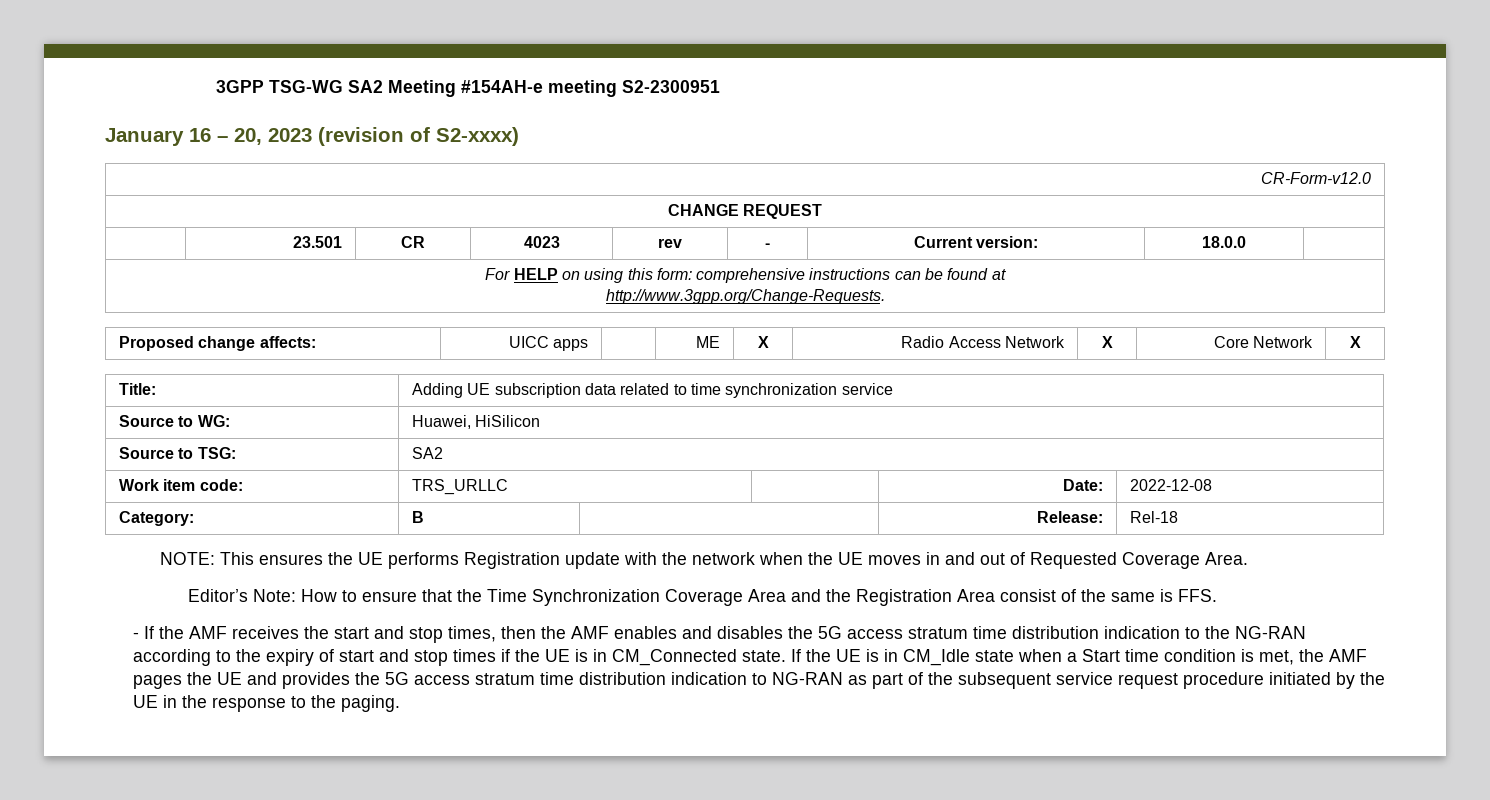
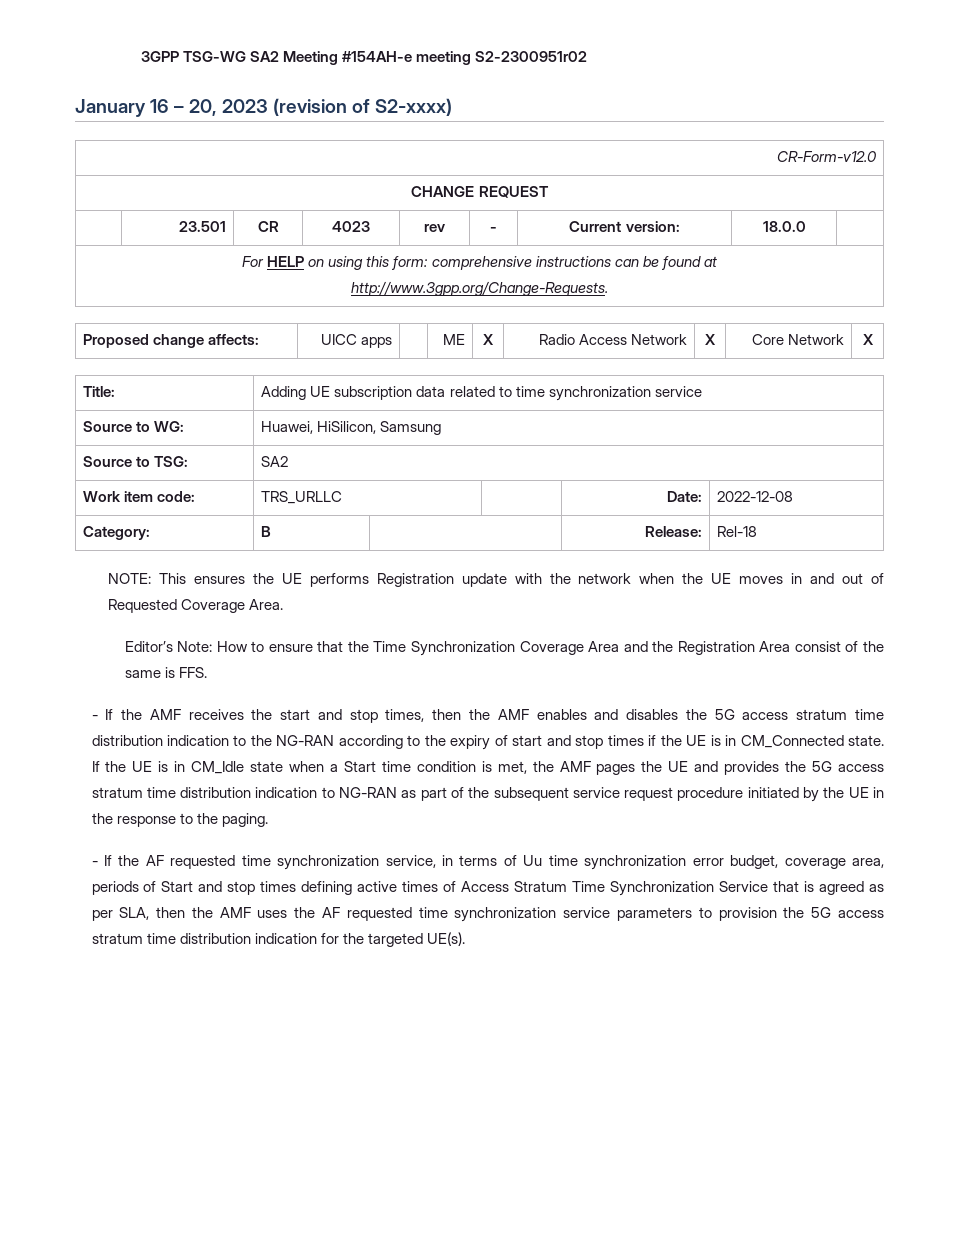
- 3GPP TSG-WG SA2 Meeting #154AH-e meeting S2-2300951
+ 3GPP TSG-WG SA2 Meeting #154AH-e meeting S2-2300951r02
- Source to WG: | Huawei, HiSilicon
+ Source to WG: | Huawei, HiSilicon, Samsung
+ - If the AF requested time synchronization service, in terms of Uu time synchronization error budget, coverage area, periods of Start and stop times defining active times of Access Stratum Time Synchronization Service that is agreed as per SLA, then the AMF uses the AF requested time synchronization service parameters to provision the 5G access stratum time distribution indication for the targeted UE(s).

